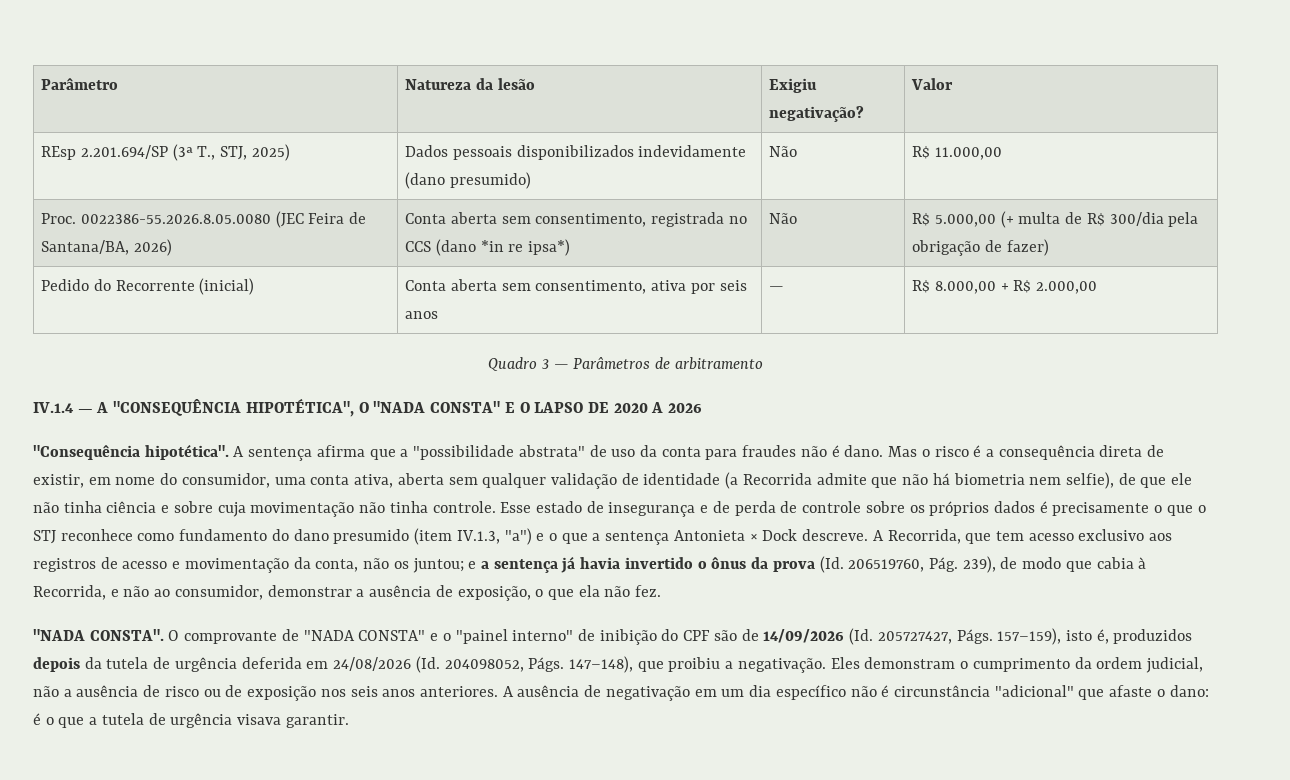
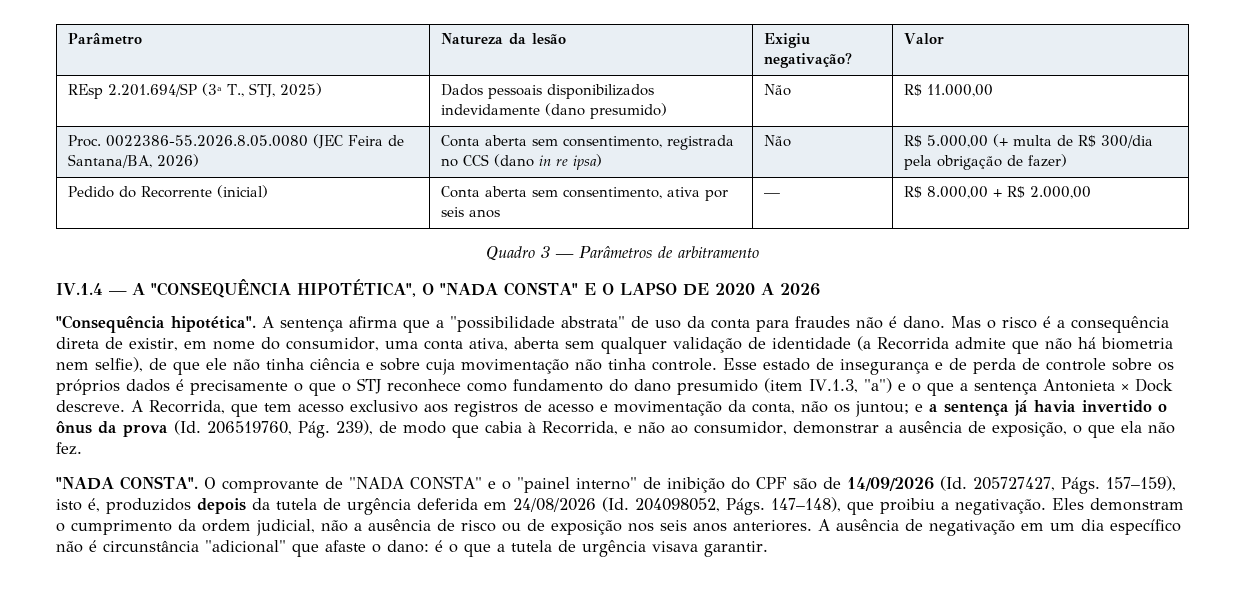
- Proc. 0022386-55.2026.8.05.0080 (JEC Feira de Santana/BA, 2026) | Conta aberta sem consentimento, registrada no CCS (dano *in re ipsa*) | Não | R$ 5.000,00 (+ multa de R$ 300/dia pela obrigação de fazer)
+ Proc. 0022386-55.2026.8.05.0080 (JEC Feira de Santana/BA, 2026) | Conta aberta sem consentimento, registrada no CCS (dano in re ipsa) | Não | R$ 5.000,00 (+ multa de R$ 300/dia pela obrigação de fazer)

